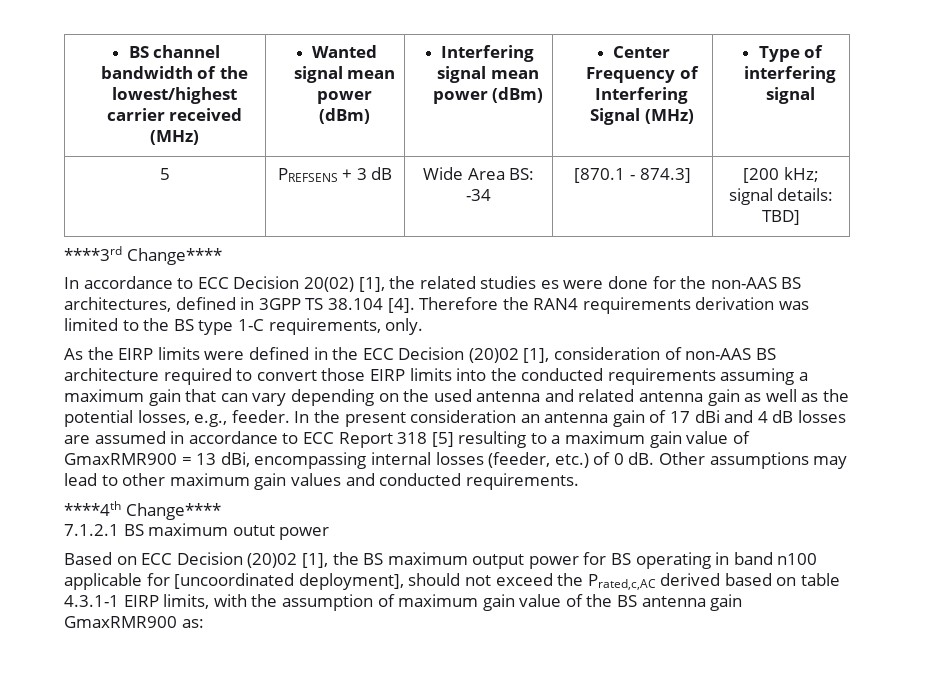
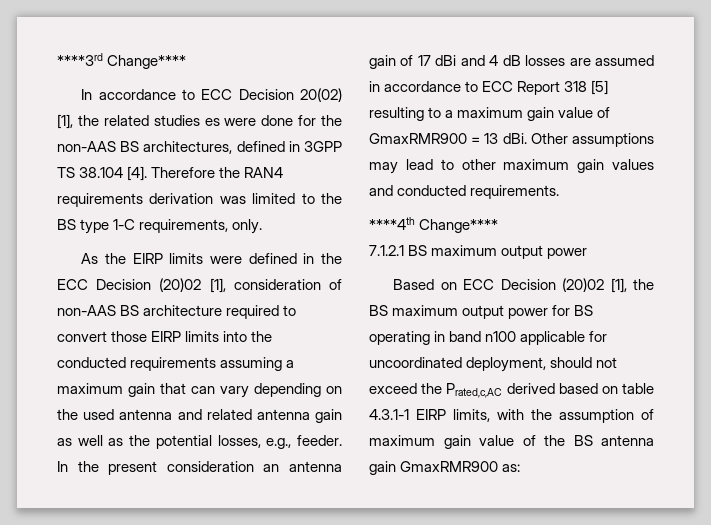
- BS channel bandwidth of the lowest/highest carrier received (MHz) | Wanted signal mean power (dBm) | Interfering signal mean power (dBm) | Center Frequency of Interfering Signal (MHz) | Type of interfering signal
- 5 | PREFSENS + 3 dB | Wide Area BS: -34 | [870.1 - 874.3] | [200 kHz; signal details: TBD]
- In the present consideration an antenna gain of 17 dBi and 4 dB losses are assumed in accordance to ECC Report 318 [5] resulting to a maximum gain value of GmaxRMR900 = 13 dBi, encompassing internal losses (feeder, etc.) of 0 dB.
+ In the present consideration an antenna gain of 17 dBi and 4 dB losses are assumed in accordance to ECC Report 318 [5] resulting to a maximum gain value of GmaxRMR900 = 13 dBi.
- 7.1.2.1 BS maximum outut power
+ 7.1.2.1 BS maximum output power
- Based on ECC Decision (20)02 [1], the BS maximum output power for BS operating in band n100 applicable for [uncoordinated deployment], should not exceed the Prated,c,AC derived based on table 4.3.1-1 EIRP limits, with the assumption of maximum gain value of the BS antenna gain GmaxRMR900 as:
+ Based on ECC Decision (20)02 [1], the BS maximum output power for BS operating in band n100 applicable for uncoordinated deployment, should not exceed the Prated,c,AC derived based on table 4.3.1-1 EIRP limits, with the assumption of maximum gain value of the BS antenna gain GmaxRMR900 as:

